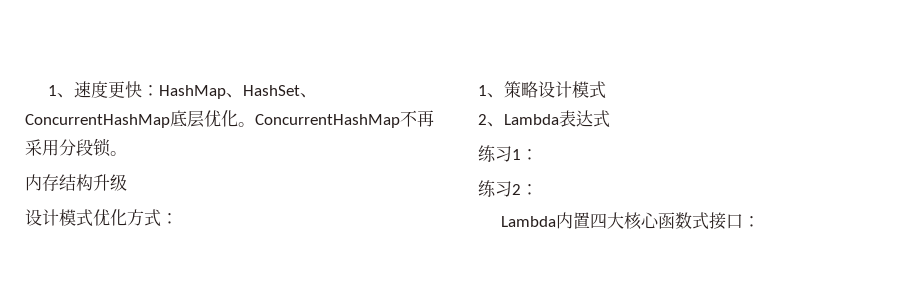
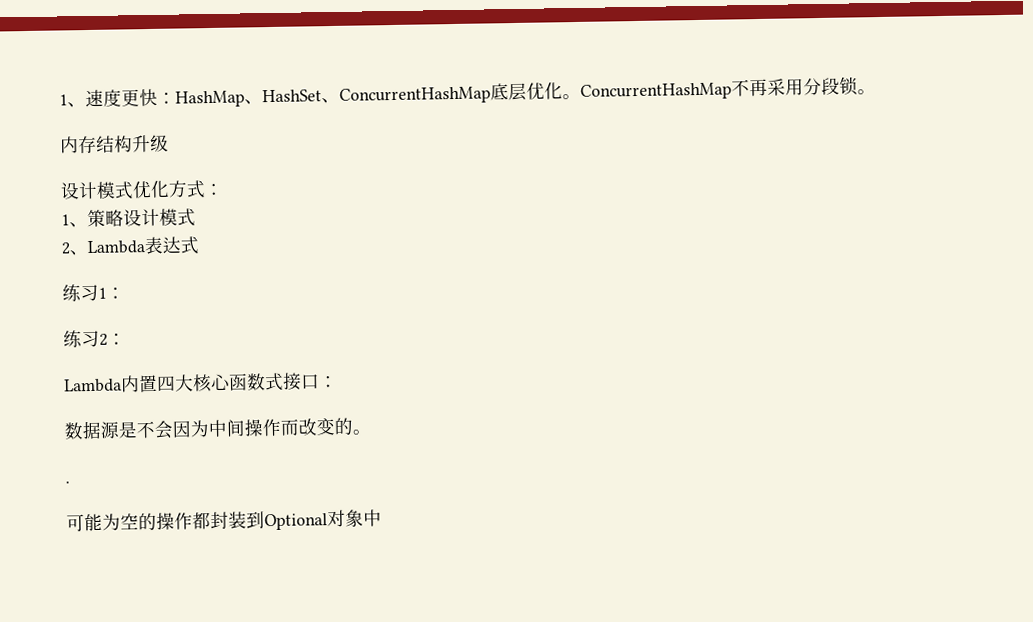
+ 数据源是不会因为中间操作而改变的。
+ .
+ 可能为空的操作都封装到Optional对象中

